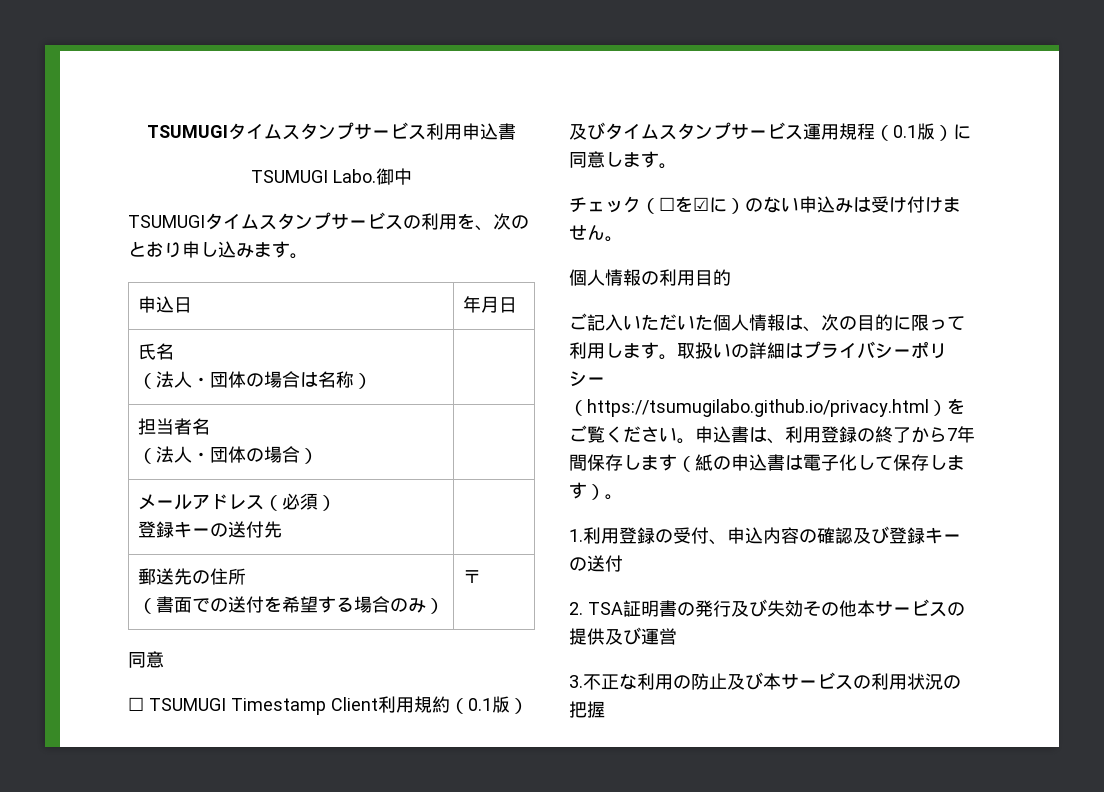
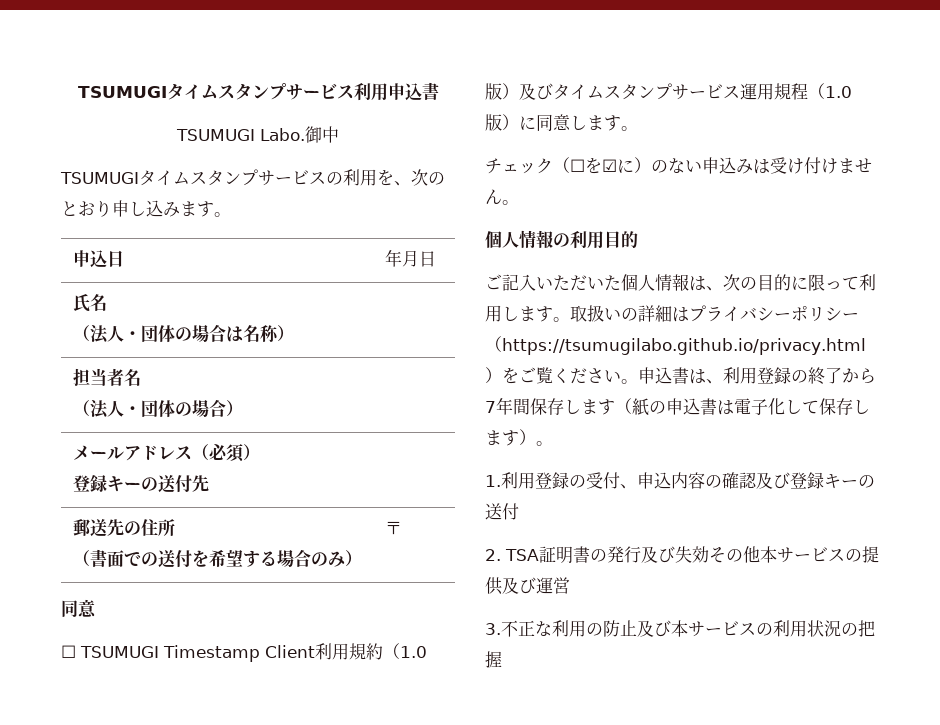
- ☐ TSUMUGI Timestamp Client利用規約（0.1版）及びタイムスタンプサービス運用規程（0.1版）に同意します。
+ ☐ TSUMUGI Timestamp Client利用規約（1.0版）及びタイムスタンプサービス運用規程（1.0版）に同意します。

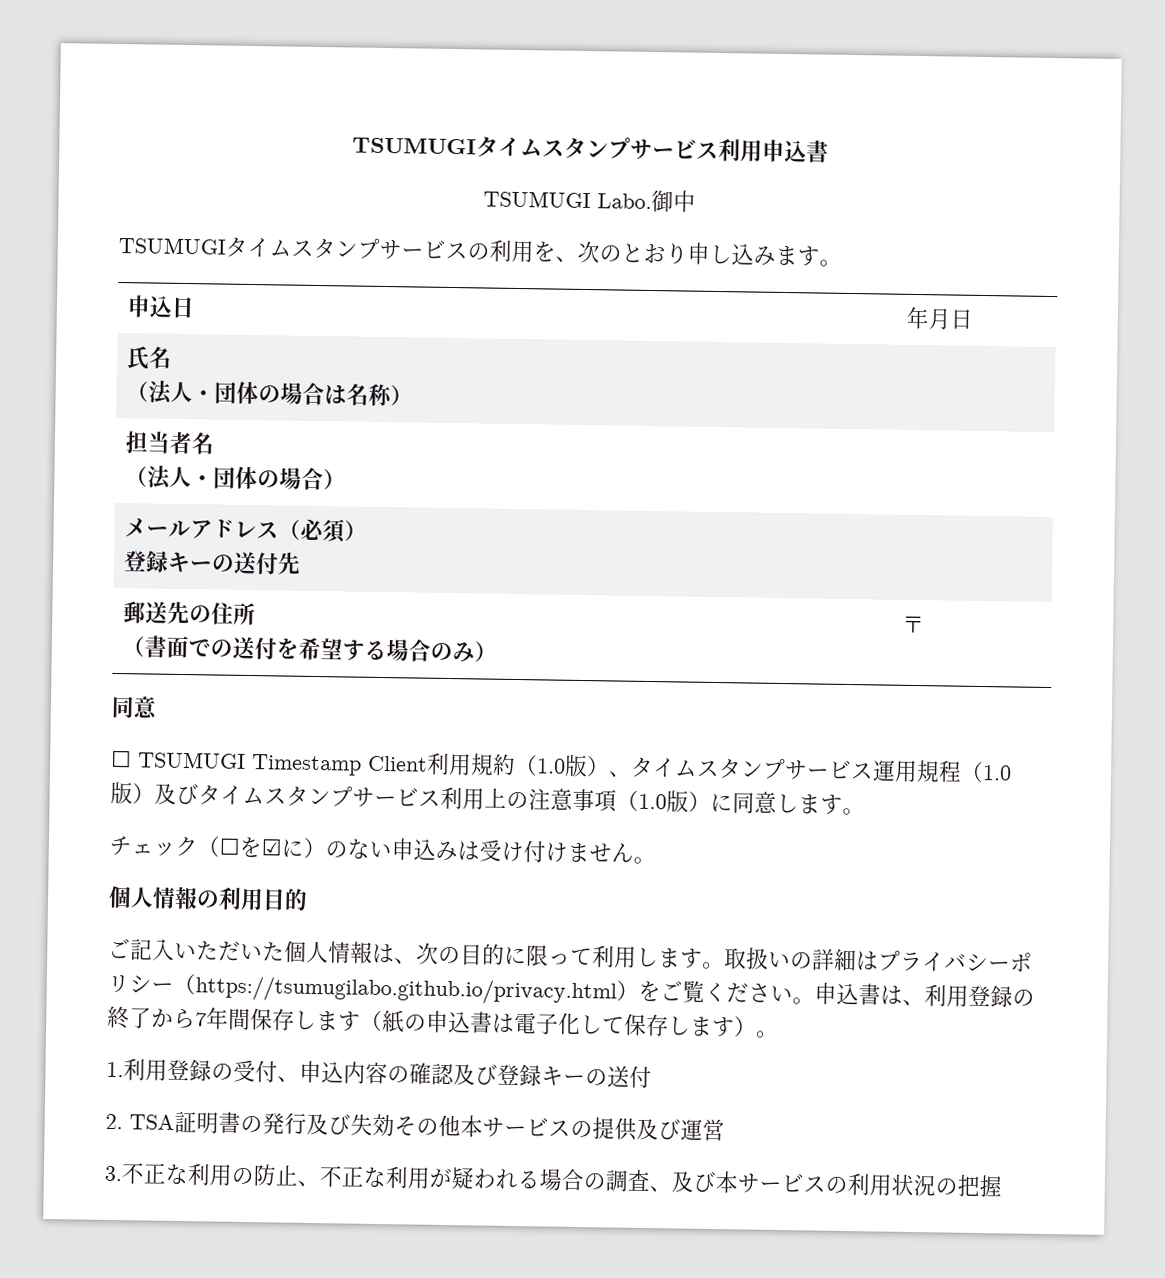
- ☐ TSUMUGI Timestamp Client利用規約（1.0版）及びタイムスタンプサービス運用規程（1.0版）に同意します。
+ ☐ TSUMUGI Timestamp Client利用規約（1.0版）、タイムスタンプサービス運用規程（1.0版）及びタイムスタンプサービス利用上の注意事項（1.0版）に同意します。
- 3.不正な利用の防止及び本サービスの利用状況の把握
+ 3.不正な利用の防止、不正な利用が疑われる場合の調査、及び本サービスの利用状況の把握

